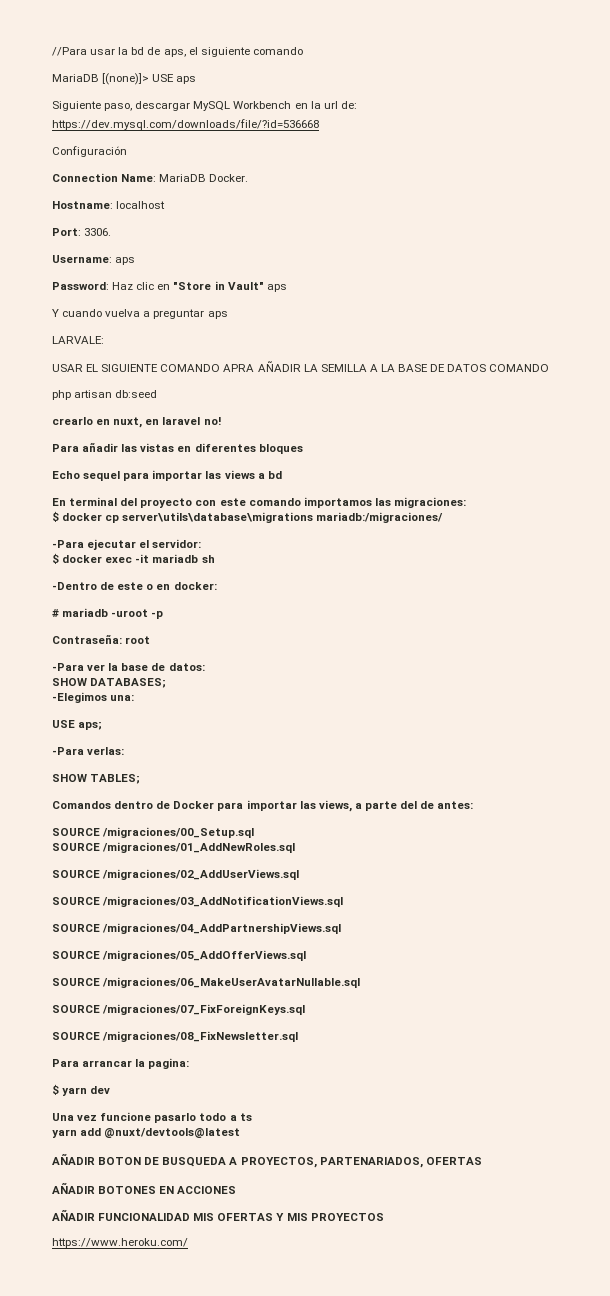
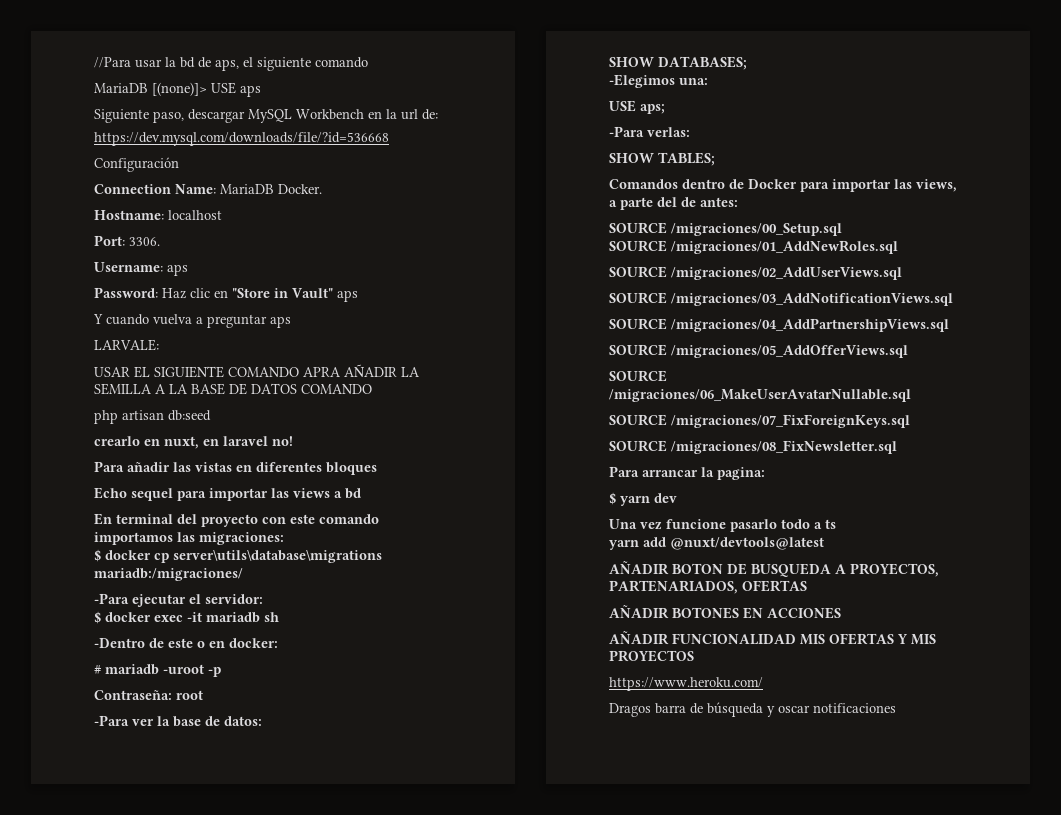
+ Dragos barra de búsqueda y oscar notificaciones

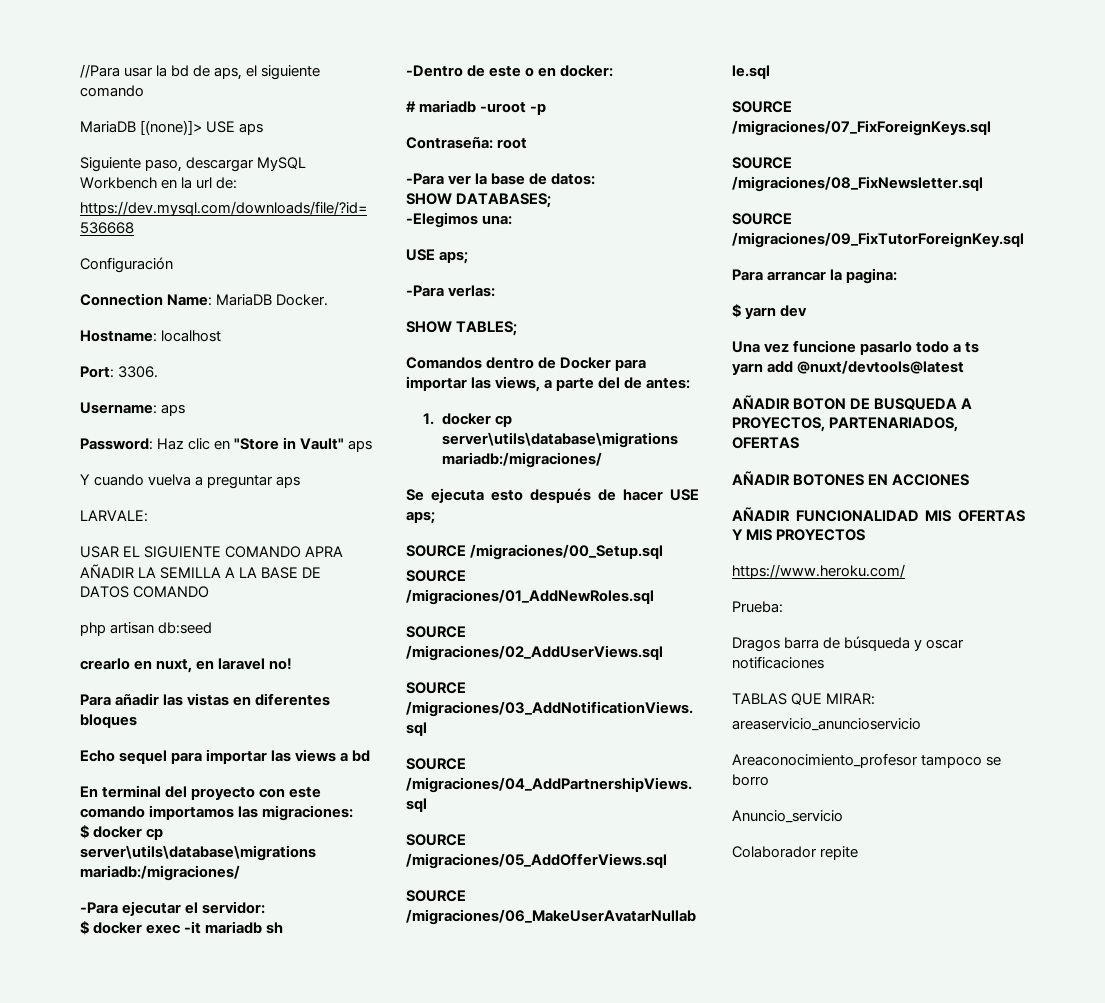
+ 1. docker cp server\utils\database\migrations mariadb:/migraciones/
+ Se ejecuta esto después de hacer USE aps;
+ SOURCE /migraciones/09_FixTutorForeignKey.sql
+ Prueba:
+ TABLAS QUE MIRAR:
+ areaservicio_anuncioservicio
+ Areaconocimiento_profesor tampoco se borro
+ Anuncio_servicio
+ Colaborador repite

